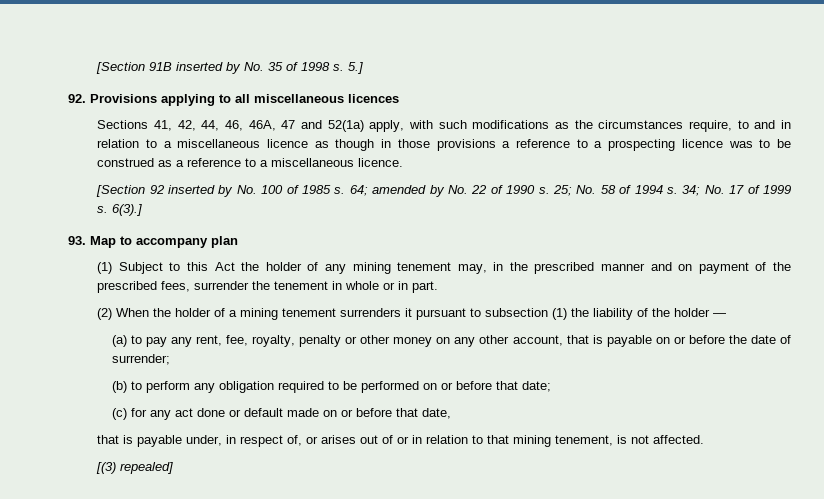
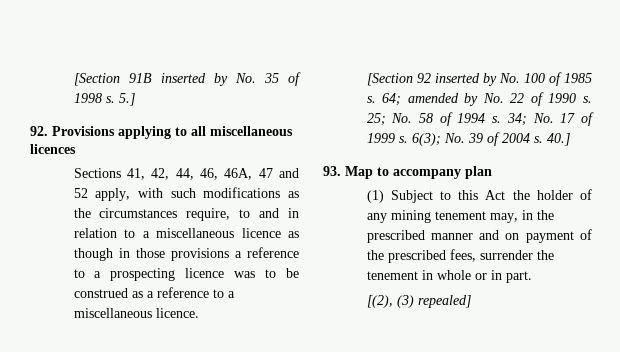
- Sections 41, 42, 44, 46, 46A, 47 and 52(1a) apply, with such modifications as the circumstances require, to and in relation to a miscellaneous licence as though in those provisions a reference to a prospecting licence was to be construed as a reference to a miscellaneous licence.
+ Sections 41, 42, 44, 46, 46A, 47 and 52 apply, with such modifications as the circumstances require, to and in relation to a miscellaneous licence as though in those provisions a reference to a prospecting licence was to be construed as a reference to a miscellaneous licence.
- 6(3).]
+ 6(3); No. 39 of 2004 s. 40.]
- (2) When the holder of a mining tenement surrenders it pursuant to subsection (1) the liability of the holder —
- (a) to pay any rent, fee, royalty, penalty or other money on any other account, that is payable on or before the date of surrender;
- (b) to perform any obligation required to be performed on or before that date;
- (c) for any act done or default made on or before that date,
- that is payable under, in respect of, or arises out of or in relation to that mining tenement, is not affected.
- [(3) repealed]
+ [(2), (3) repealed]

